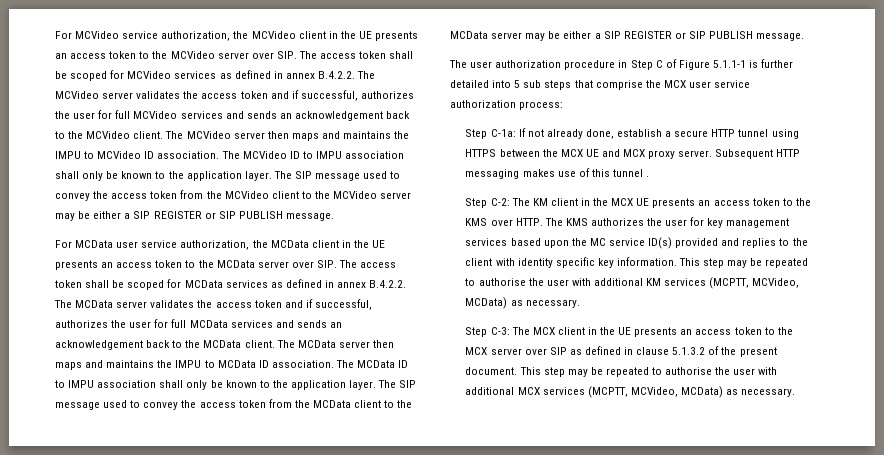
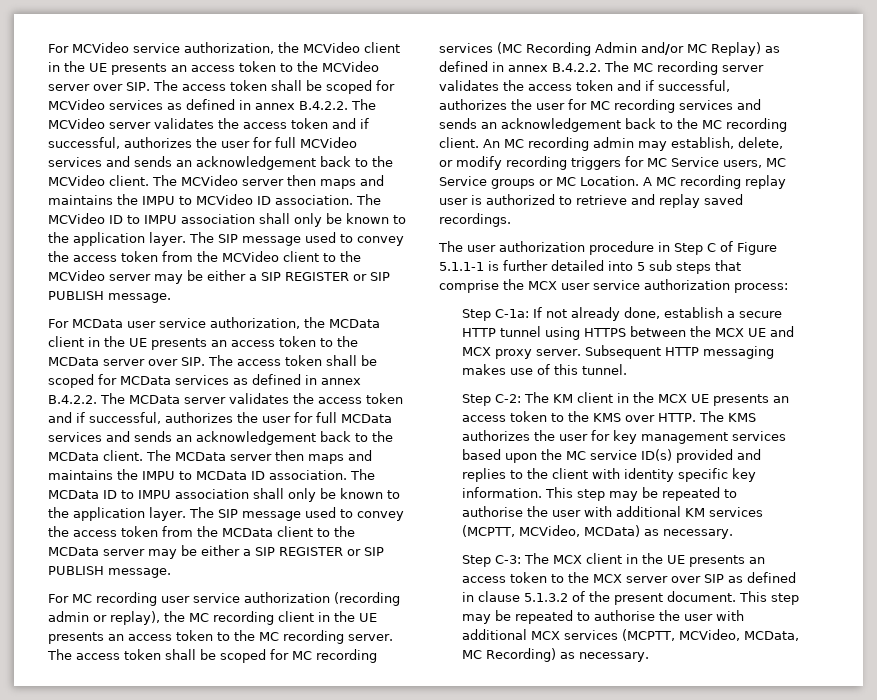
+ For MC recording user service authorization (recording admin or replay), the MC recording client in the UE presents an access token to the MC recording server. The access token shall be scoped for MC recording services (MC Recording Admin and/or MC Replay) as defined in annex B.4.2.2. The MC recording server validates the access token and if successful, authorizes the user for MC recording services and sends an acknowledgement back to the MC recording client. An MC recording admin may establish, delete, or modify recording triggers for MC Service users, MC Service groups or MC Location. A MC recording replay user is authorized to retrieve and replay saved recordings.
- Subsequent HTTP messaging makes use of this tunnel .
+ Subsequent HTTP messaging makes use of this tunnel.
- This step may be repeated to authorise the user with additional MCX services (MCPTT, MCVideo, MCData) as necessary.
+ This step may be repeated to authorise the user with additional MCX services (MCPTT, MCVideo, MCData, MC Recording) as necessary.

